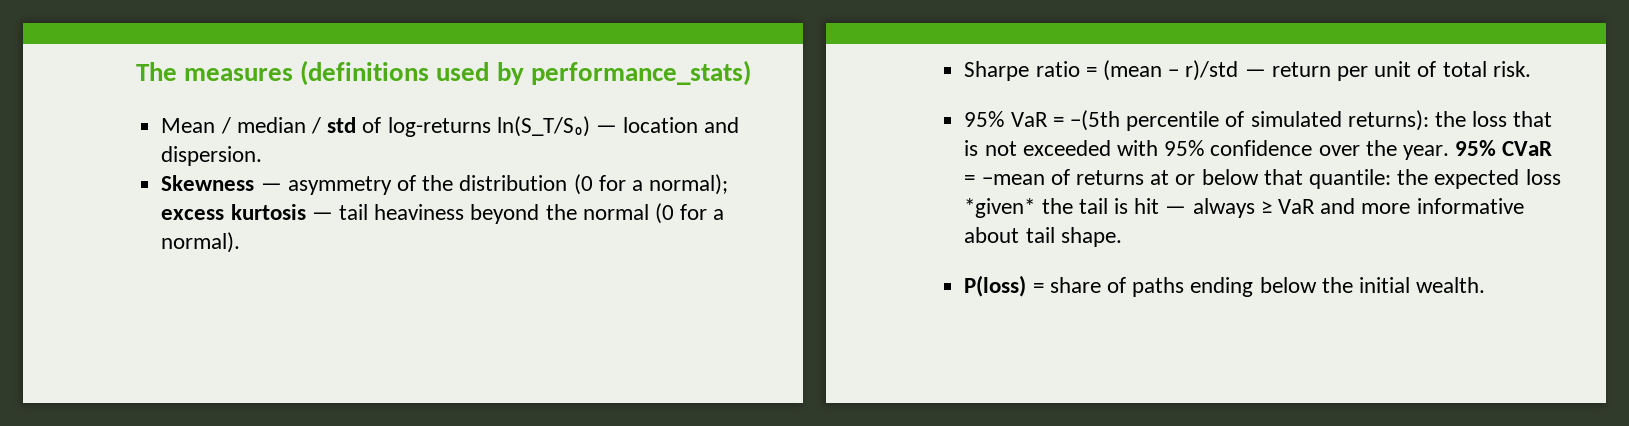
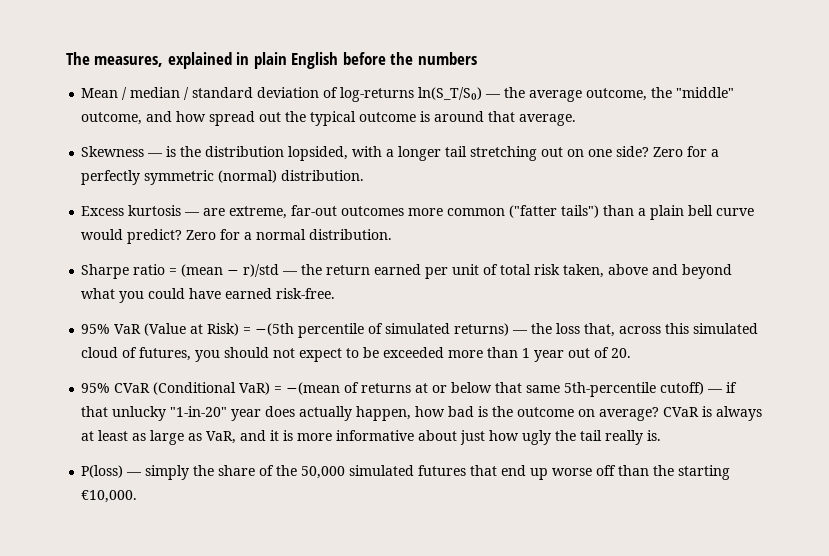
- The measures (definitions used by performance_stats)
+ The measures, explained in plain English before the numbers
- Mean / median / std of log-returns ln(S_T/S₀) — location and dispersion.
- Skewness — asymmetry of the distribution (0 for a normal); excess kurtosis — tail heaviness beyond the normal (0 for a normal).
+ Mean / median / standard deviation of log-returns ln(S_T/S₀) — the average outcome, the "middle" outcome, and how spread out the typical outcome is around that average.
+ Skewness — is the distribution lopsided, with a longer tail stretching out on one side? Zero for a perfectly symmetric (normal) distribution.
+ Excess kurtosis — are extreme, far-out outcomes more common ("fatter tails") than a plain bell curve would predict? Zero for a normal distribution.
- Sharpe ratio = (mean − r)/std — return per unit of total risk.
+ Sharpe ratio = (mean − r)/std — the return earned per unit of total risk taken, above and beyond what you could have earned risk-free.
- 95% VaR = −(5th percentile of simulated returns): the loss that is not exceeded with 95% confidence over the year. 95% CVaR = −mean of returns at or below that quantile: the expected loss *given* the tail is hit — always ≥ VaR and more informative about tail shape.
- P(loss) = share of paths ending below the initial wealth.
+ 95% VaR (Value at Risk) = −(5th percentile of simulated returns) — the loss that, across this simulated cloud of futures, you should not expect to be exceeded more than 1 year out of 20.
+ 95% CVaR (Conditional VaR) = −(mean of returns at or below that same 5th-percentile cutoff) — if that unlucky "1-in-20" year does actually happen, how bad is the outcome on average? CVaR is always at least as large as VaR, and it is more informative about just how ugly the tail really is.
+ P(loss) — simply the share of the 50,000 simulated futures that end up worse off than the starting €10,000.

